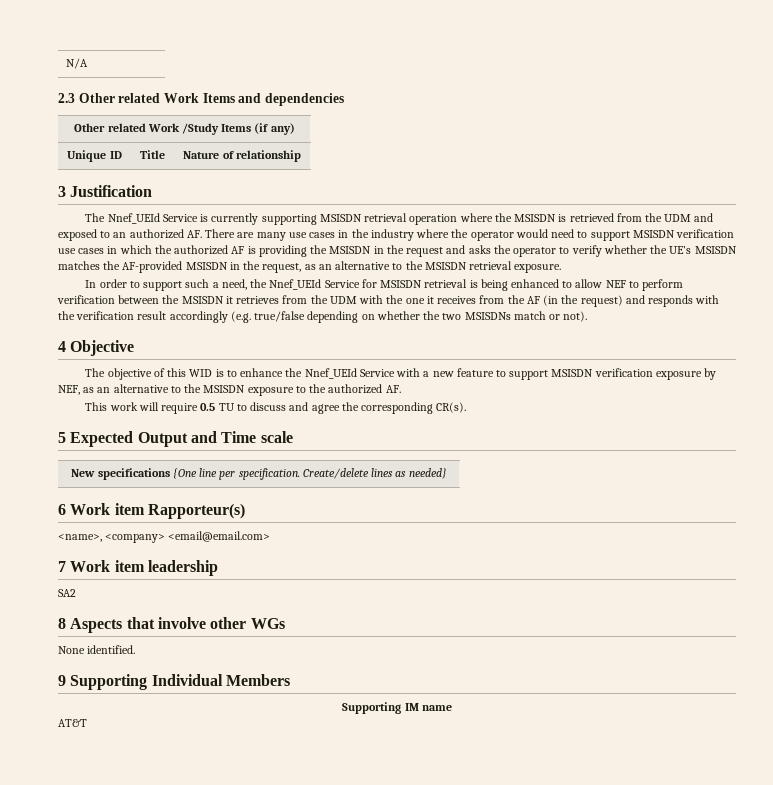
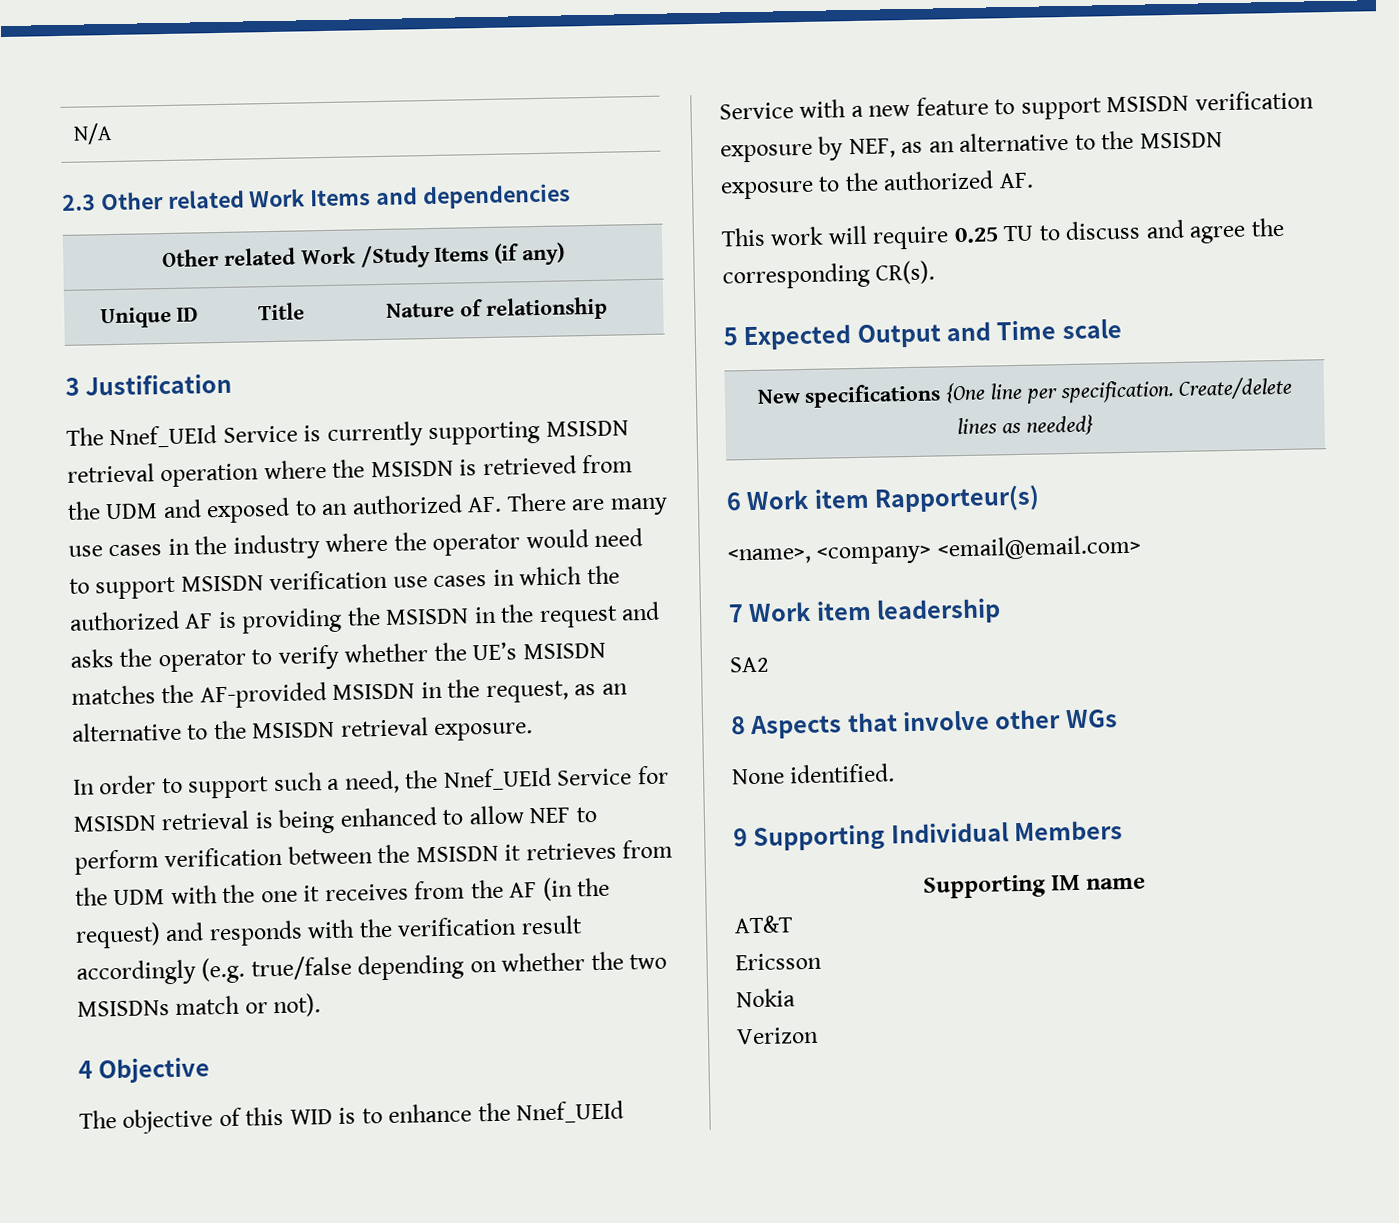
- This work will require 0.5 TU to discuss and agree the corresponding CR(s).
+ This work will require 0.25 TU to discuss and agree the corresponding CR(s).
+ Ericsson
+ Nokia
+ Verizon

